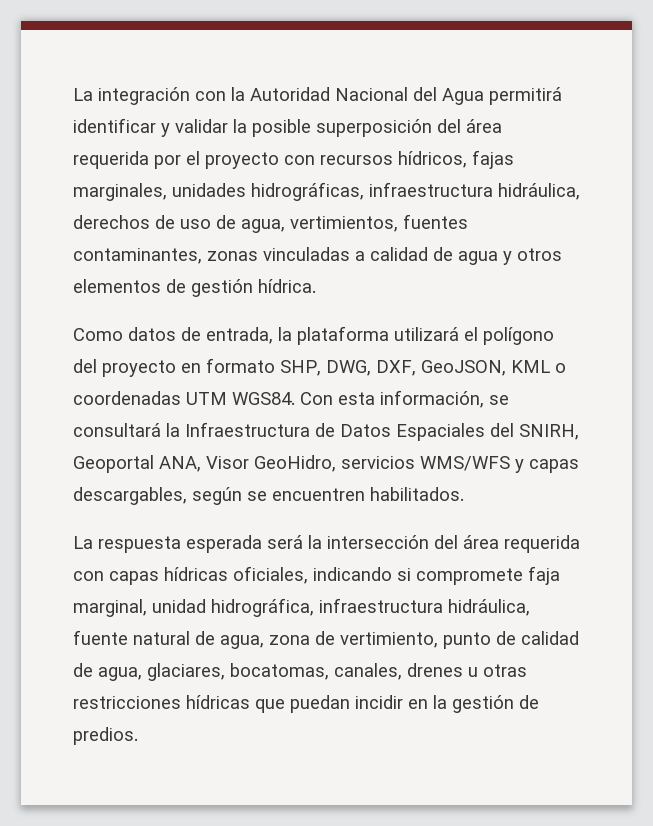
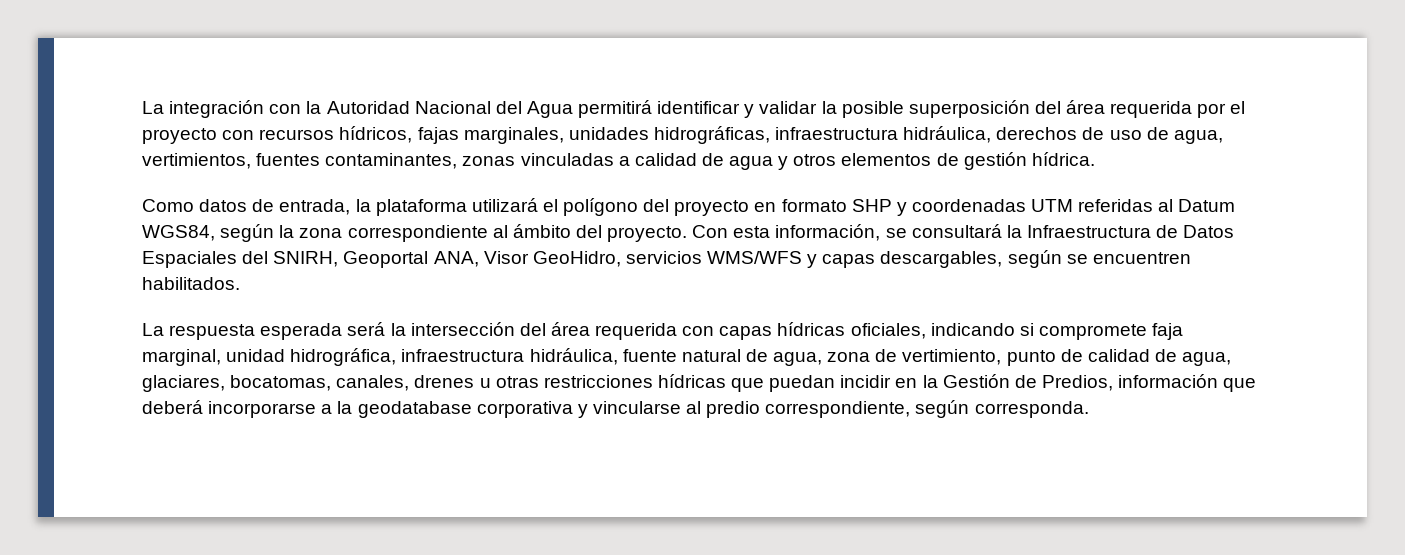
- Como datos de entrada, la plataforma utilizará el polígono del proyecto en formato SHP, DWG, DXF, GeoJSON, KML o coordenadas UTM WGS84.
+ Como datos de entrada, la plataforma utilizará el polígono del proyecto en formato SHP y coordenadas UTM referidas al Datum WGS84, según la zona correspondiente al ámbito del proyecto.
- La respuesta esperada será la intersección del área requerida con capas hídricas oficiales, indicando si compromete faja marginal, unidad hidrográfica, infraestructura hidráulica, fuente natural de agua, zona de vertimiento, punto de calidad de agua, glaciares, bocatomas, canales, drenes u otras restricciones hídricas que puedan incidir en la gestión de predios.
+ La respuesta esperada será la intersección del área requerida con capas hídricas oficiales, indicando si compromete faja marginal, unidad hidrográfica, infraestructura hidráulica, fuente natural de agua, zona de vertimiento, punto de calidad de agua, glaciares, bocatomas, canales, drenes u otras restricciones hídricas que puedan incidir en la Gestión de Predios, información que deberá incorporarse a la geodatabase corporativa y vincularse al predio correspondiente, según corresponda.

